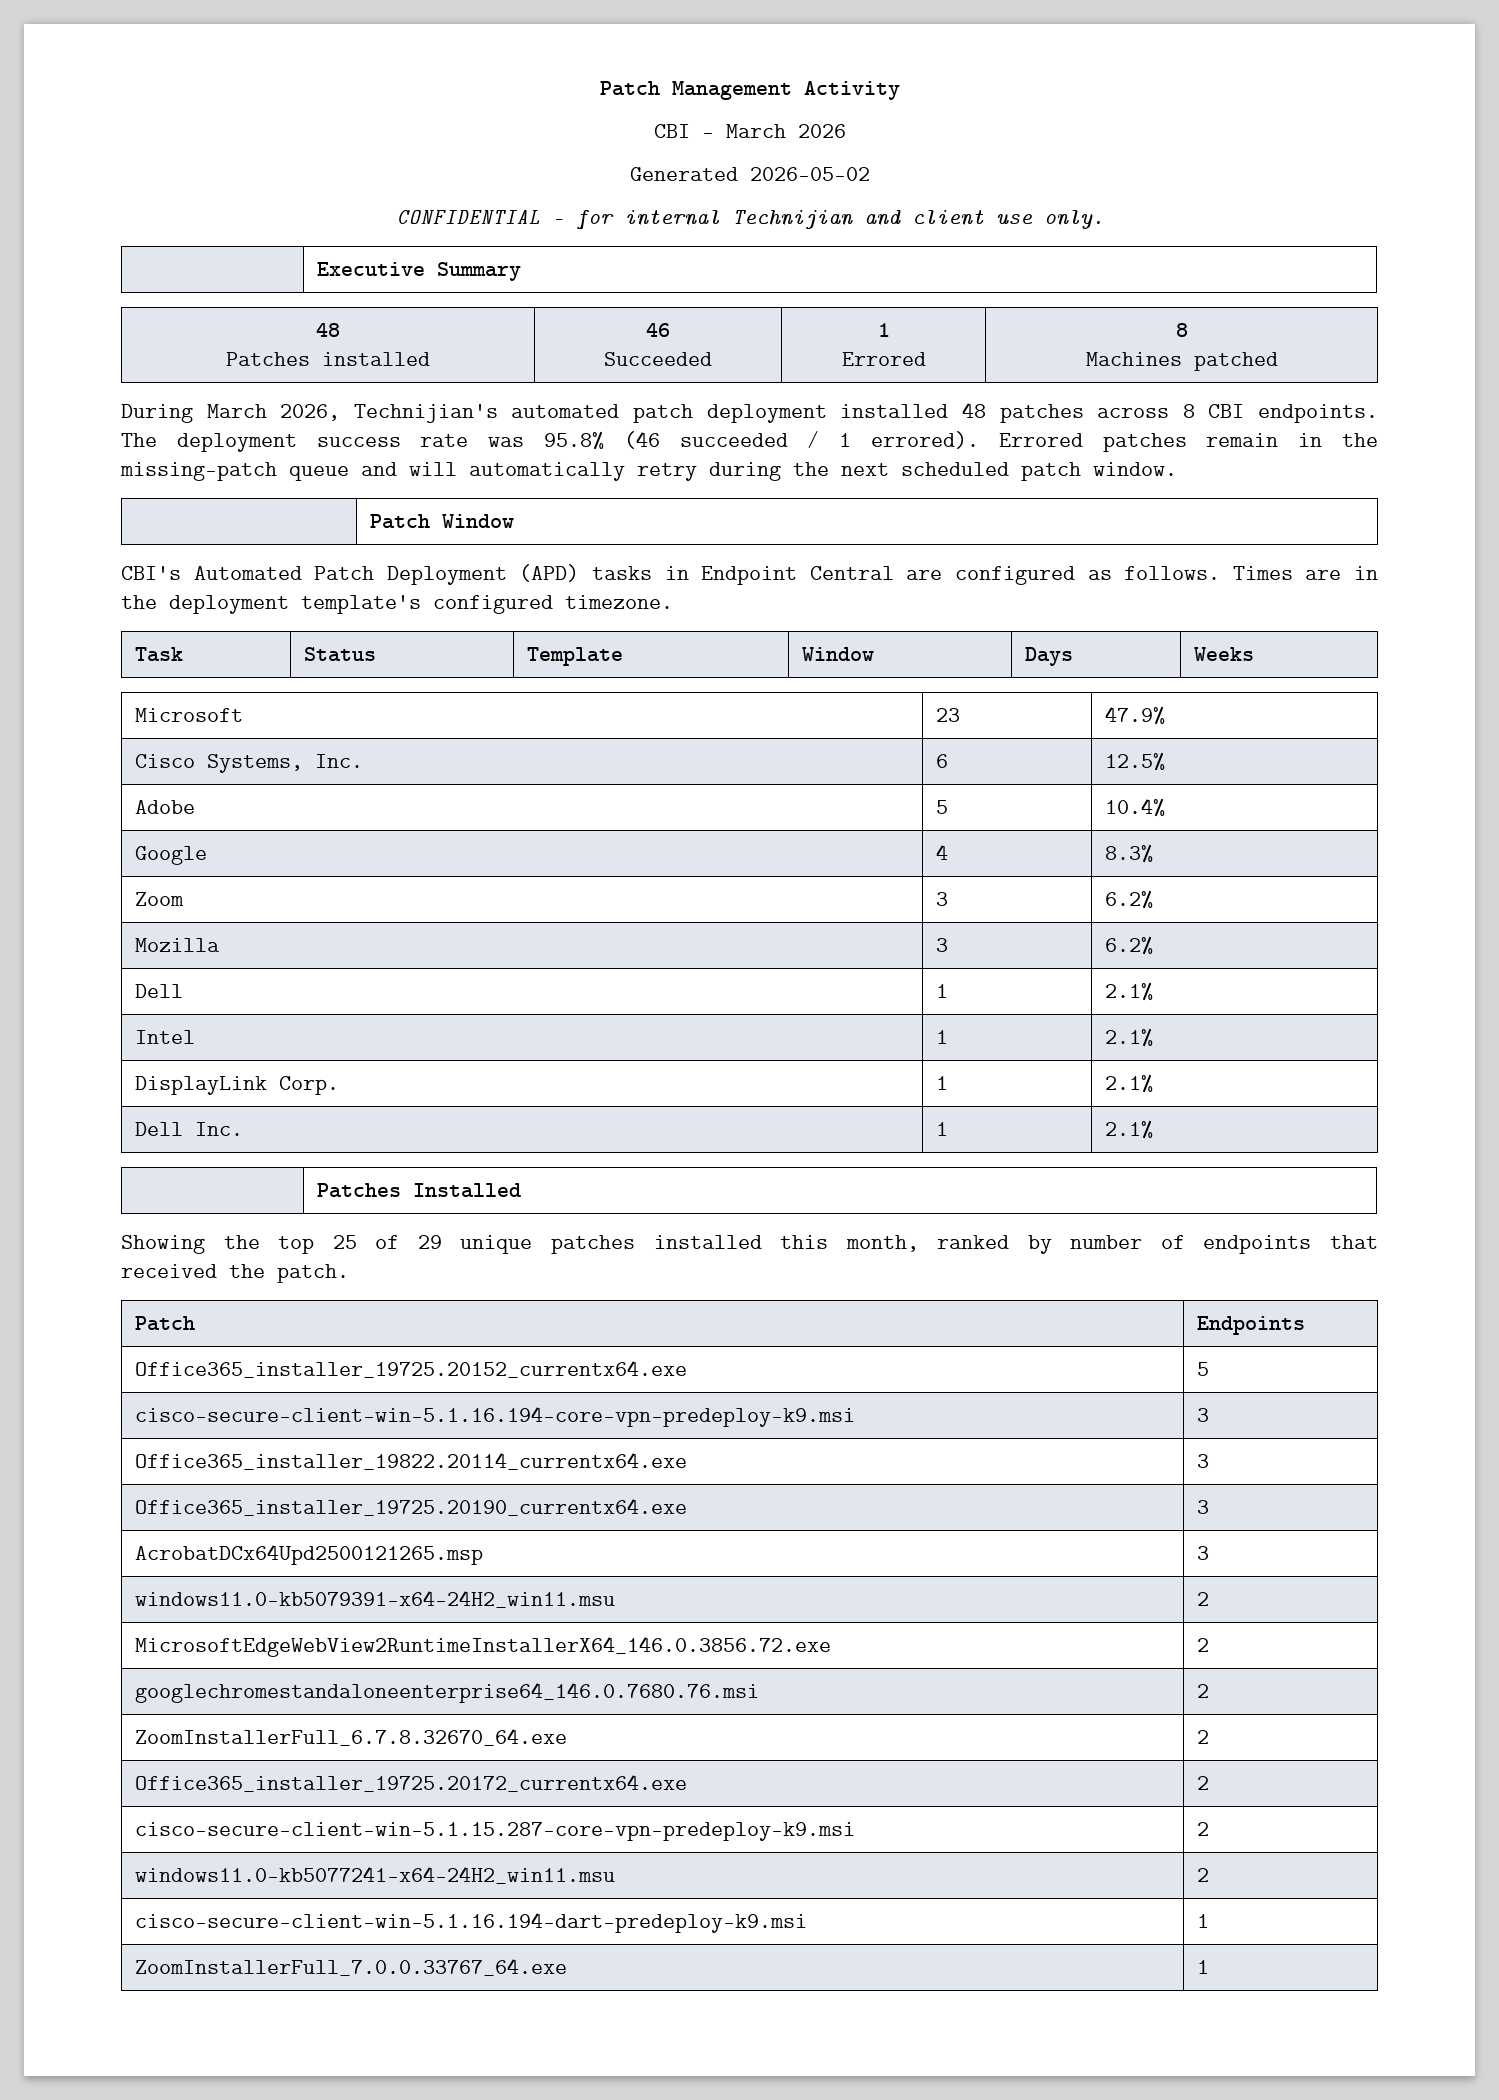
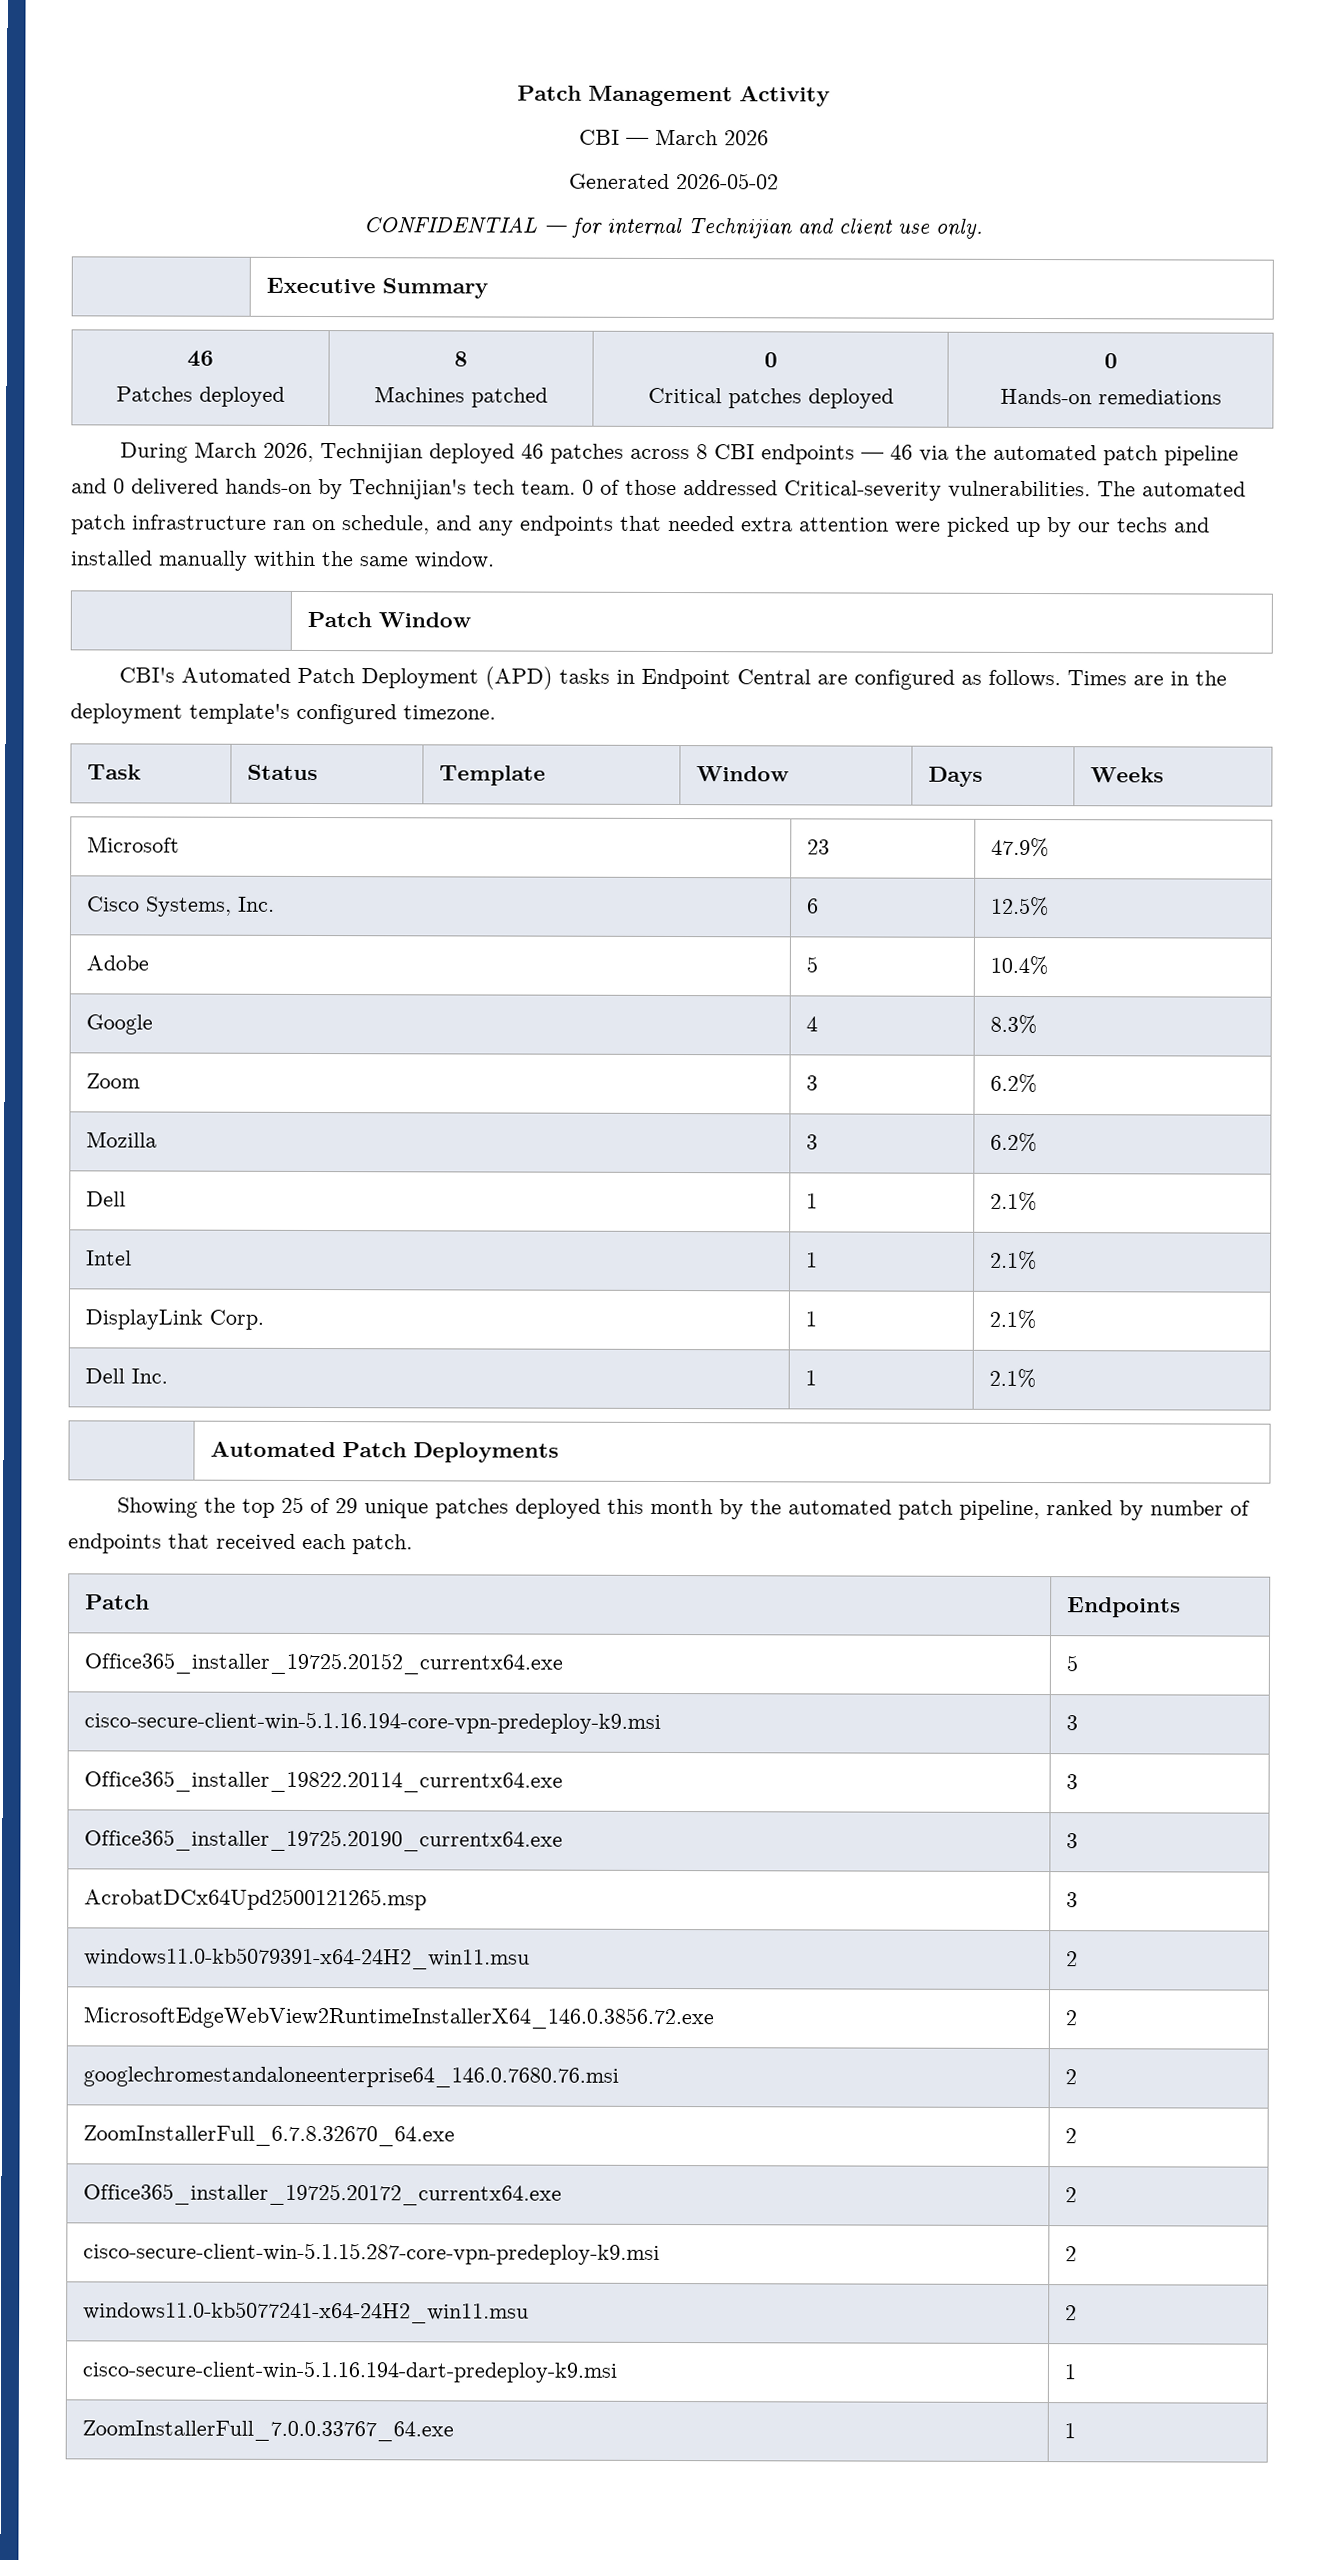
  | Executive Summary
- 48
- Patches installed | 46
- Succeeded | 1
- Errored | 8
- Machines patched
- During March 2026, Technijian's automated patch deployment installed 48 patches across 8 CBI endpoints. The deployment success rate was 95.8% (46 succeeded / 1 errored). Errored patches remain in the missing-patch queue and will automatically retry during the next scheduled patch window.
+ 46
+ Patches deployed | 8
+ Machines patched | 0
+ Critical patches deployed | 0
+ Hands-on remediations
+ During March 2026, Technijian deployed 46 patches across 8 CBI endpoints — 46 via the automated patch pipeline and 0 delivered hands-on by Technijian's tech team. 0 of those addressed Critical-severity vulnerabilities. The automated patch infrastructure ran on schedule, and any endpoints that needed extra attention were picked up by our techs and installed manually within the same window.
- | Patches Installed
+ | Automated Patch Deployments
- Showing the top 25 of 29 unique patches installed this month, ranked by number of endpoints that received the patch.
+ Showing the top 25 of 29 unique patches deployed this month by the automated patch pipeline, ranked by number of endpoints that received each patch.

